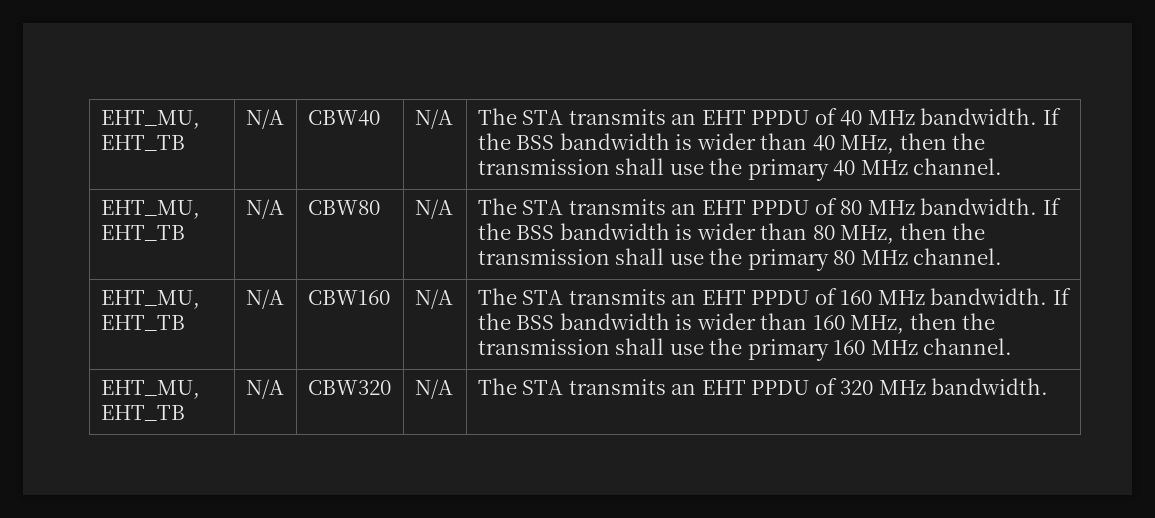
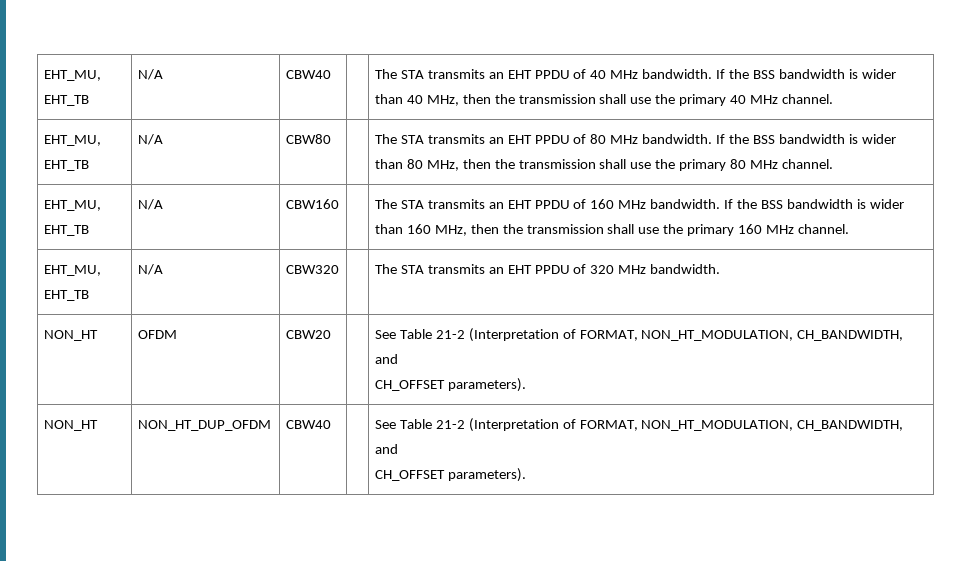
- EHT_MU, EHT_TB | N/A | CBW40 | N/A | The STA transmits an EHT PPDU of 40 MHz bandwidth. If the BSS bandwidth is wider than 40 MHz, then the transmission shall use the primary 40 MHz channel.
+ EHT_MU, EHT_TB | N/A | CBW40 | | The STA transmits an EHT PPDU of 40 MHz bandwidth. If the BSS bandwidth is wider than 40 MHz, then the transmission shall use the primary 40 MHz channel.
- EHT_MU, EHT_TB | N/A | CBW80 | N/A | The STA transmits an EHT PPDU of 80 MHz bandwidth. If the BSS bandwidth is wider than 80 MHz, then the transmission shall use the primary 80 MHz channel.
+ EHT_MU, EHT_TB | N/A | CBW80 | | The STA transmits an EHT PPDU of 80 MHz bandwidth. If the BSS bandwidth is wider than 80 MHz, then the transmission shall use the primary 80 MHz channel.
- EHT_MU, EHT_TB | N/A | CBW160 | N/A | The STA transmits an EHT PPDU of 160 MHz bandwidth. If the BSS bandwidth is wider than 160 MHz, then the transmission shall use the primary 160 MHz channel.
+ EHT_MU, EHT_TB | N/A | CBW160 | | The STA transmits an EHT PPDU of 160 MHz bandwidth. If the BSS bandwidth is wider than 160 MHz, then the transmission shall use the primary 160 MHz channel.
- EHT_MU, EHT_TB | N/A | CBW320 | N/A | The STA transmits an EHT PPDU of 320 MHz bandwidth.
+ EHT_MU, EHT_TB | N/A | CBW320 | | The STA transmits an EHT PPDU of 320 MHz bandwidth.
+ NON_HT | OFDM | CBW20 | | See Table 21-2 (Interpretation of FORMAT, NON_HT_MODULATION, CH_BANDWIDTH, and
+ CH_OFFSET parameters).
+ NON_HT | NON_HT_DUP_OFDM | CBW40 | | See Table 21-2 (Interpretation of FORMAT, NON_HT_MODULATION, CH_BANDWIDTH, and
+ CH_OFFSET parameters).

